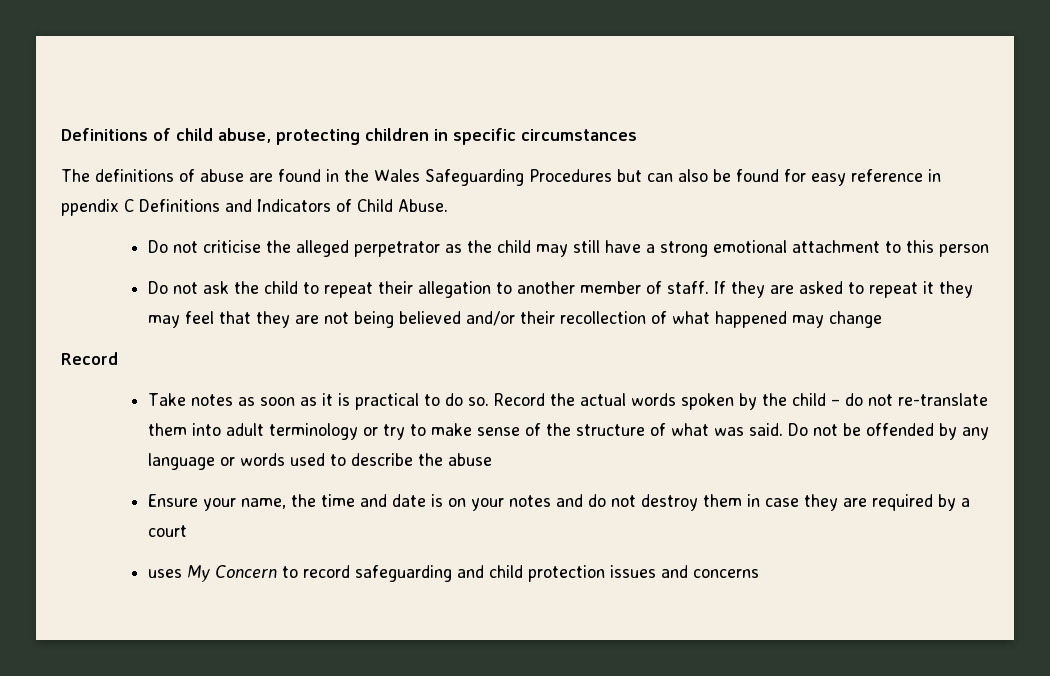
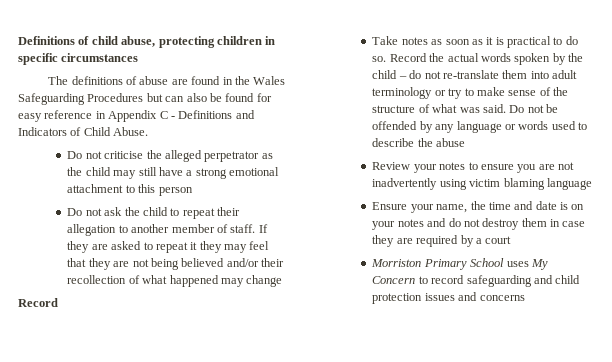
- The definitions of abuse are found in the Wales Safeguarding Procedures but can also be found for easy reference in ppendix C Definitions and Indicators of Child Abuse.
+ The definitions of abuse are found in the Wales Safeguarding Procedures but can also be found for easy reference in Appendix C - Definitions and Indicators of Child Abuse.
+ Review your notes to ensure you are not inadvertently using victim blaming language
- uses My Concern to record safeguarding and child protection issues and concerns
+ Morriston Primary School uses My Concern to record safeguarding and child protection issues and concerns

